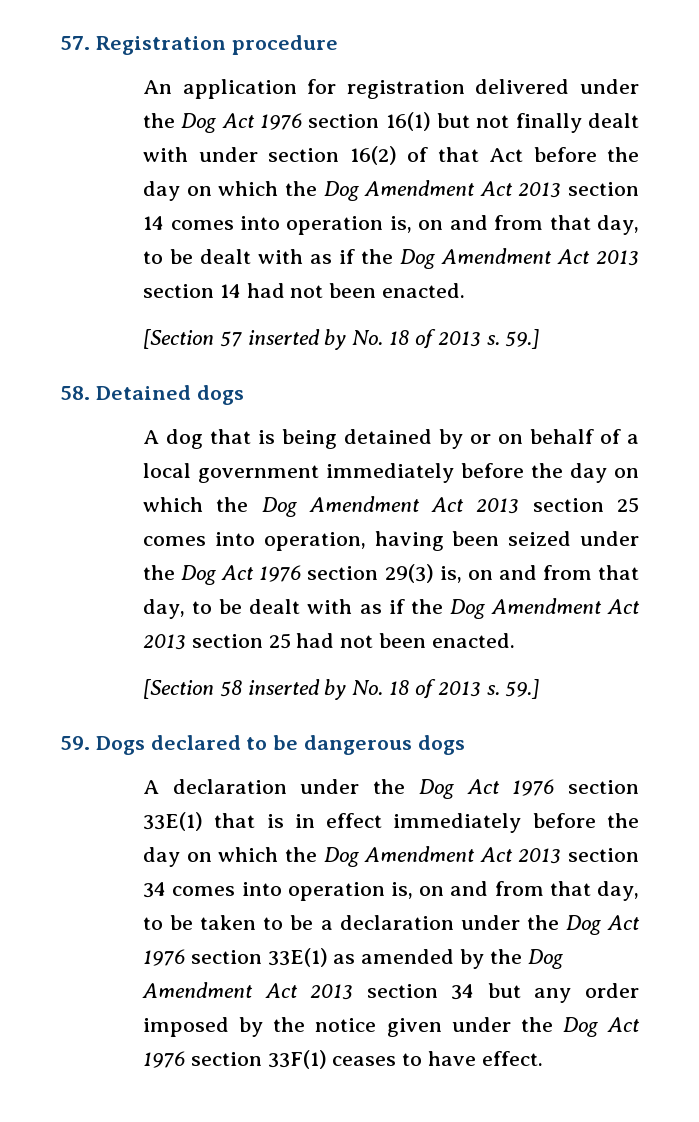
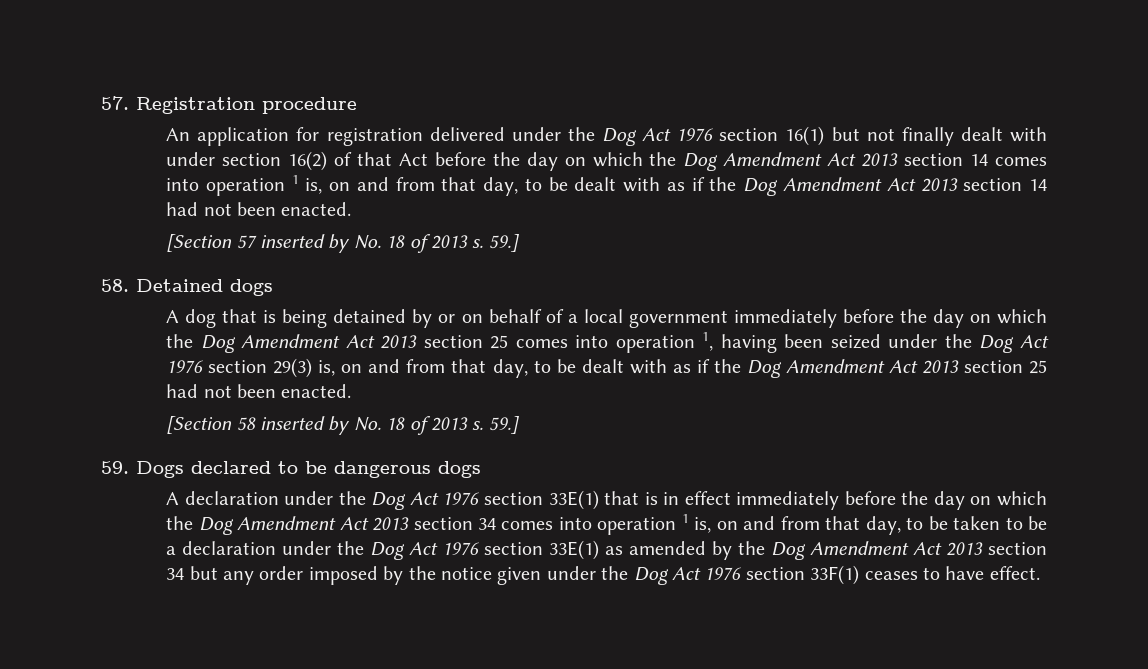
- An application for registration delivered under the Dog Act 1976 section 16(1) but not finally dealt with under section 16(2) of that Act before the day on which the Dog Amendment Act 2013 section 14 comes into operation is, on and from that day, to be dealt with as if the Dog Amendment Act 2013 section 14 had not been enacted.
+ An application for registration delivered under the Dog Act 1976 section 16(1) but not finally dealt with under section 16(2) of that Act before the day on which the Dog Amendment Act 2013 section 14 comes into operation 1 is, on and from that day, to be dealt with as if the Dog Amendment Act 2013 section 14 had not been enacted.
- A dog that is being detained by or on behalf of a local government immediately before the day on which the Dog Amendment Act 2013 section 25 comes into operation, having been seized under the Dog Act 1976 section 29(3) is, on and from that day, to be dealt with as if the Dog Amendment Act 2013 section 25 had not been enacted.
+ A dog that is being detained by or on behalf of a local government immediately before the day on which the Dog Amendment Act 2013 section 25 comes into operation 1, having been seized under the Dog Act 1976 section 29(3) is, on and from that day, to be dealt with as if the Dog Amendment Act 2013 section 25 had not been enacted.
- A declaration under the Dog Act 1976 section 33E(1) that is in effect immediately before the day on which the Dog Amendment Act 2013 section 34 comes into operation is, on and from that day, to be taken to be a declaration under the Dog Act 1976 section 33E(1) as amended by the Dog Amendment Act 2013 section 34 but any order imposed by the notice given under the Dog Act 1976 section 33F(1) ceases to have effect.
+ A declaration under the Dog Act 1976 section 33E(1) that is in effect immediately before the day on which the Dog Amendment Act 2013 section 34 comes into operation 1 is, on and from that day, to be taken to be a declaration under the Dog Act 1976 section 33E(1) as amended by the Dog Amendment Act 2013 section 34 but any order imposed by the notice given under the Dog Act 1976 section 33F(1) ceases to have effect.

